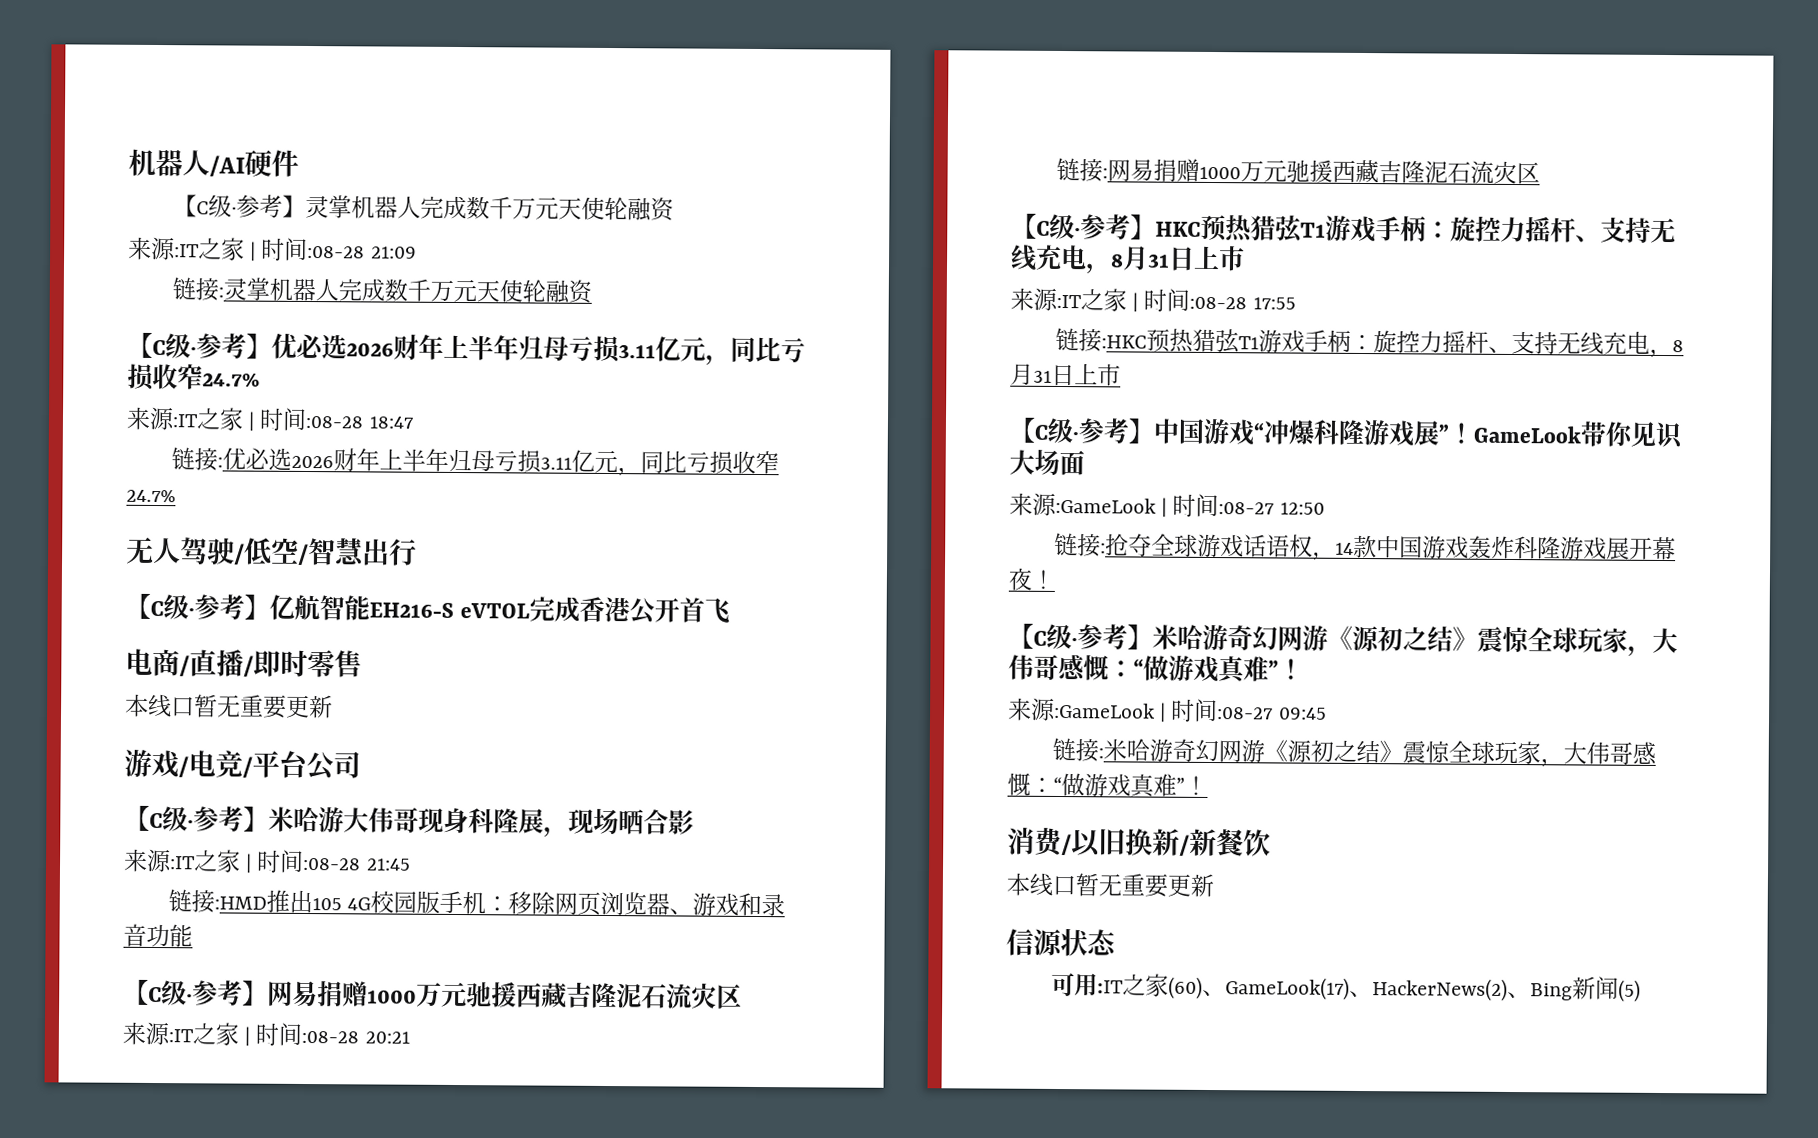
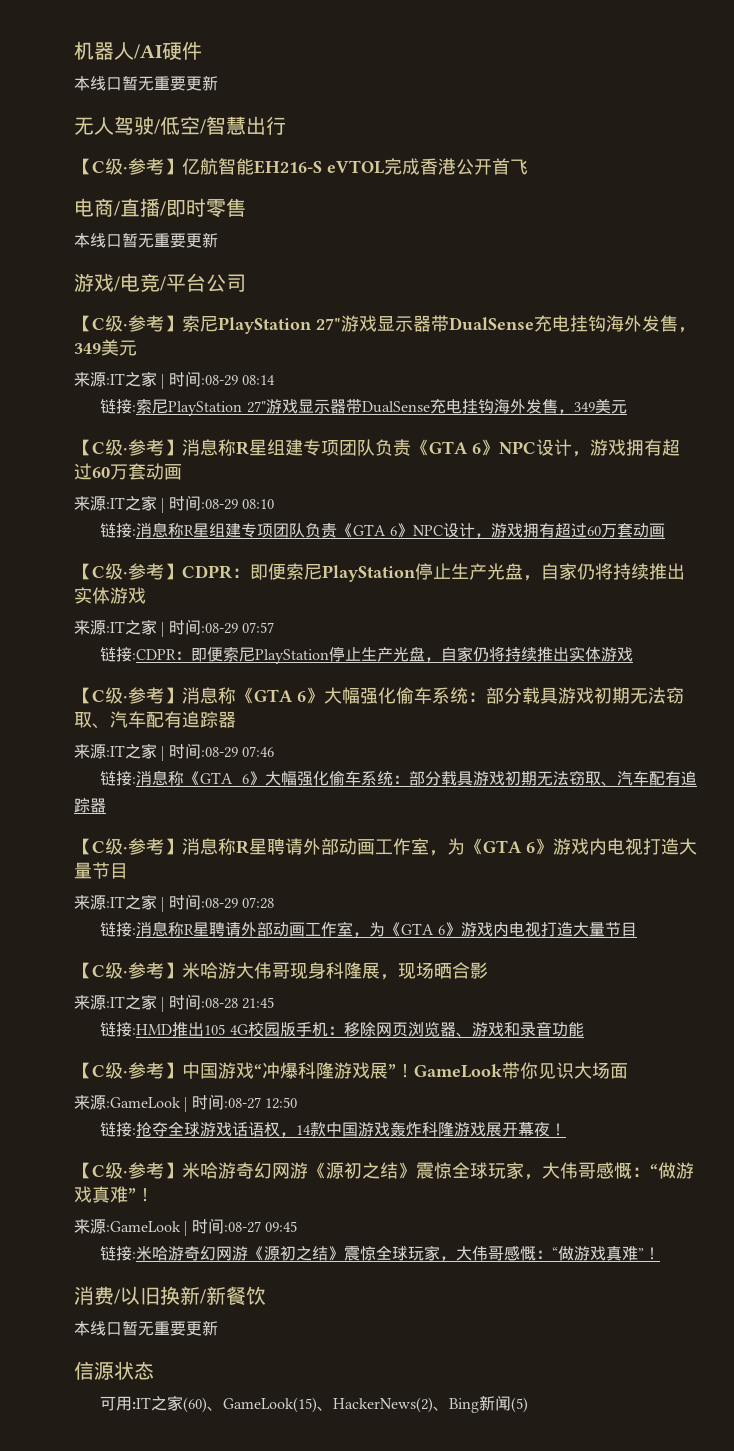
  机器人/AI硬件
- 【C级·参考】灵掌机器人完成数千万元天使轮融资
- 来源:IT之家 | 时间:08-28 21:09
- 链接:灵掌机器人完成数千万元天使轮融资
- 【C级·参考】优必选2026财年上半年归母亏损3.11亿元，同比亏损收窄24.7%
- 来源:IT之家 | 时间:08-28 18:47
- 链接:优必选2026财年上半年归母亏损3.11亿元，同比亏损收窄24.7%
+ 本线口暂无重要更新
+ 【C级·参考】索尼PlayStation 27"游戏显示器带DualSense充电挂钩海外发售，349美元
+ 来源:IT之家 | 时间:08-29 08:14
+ 链接:索尼PlayStation 27"游戏显示器带DualSense充电挂钩海外发售，349美元
+ 【C级·参考】消息称R星组建专项团队负责《GTA 6》NPC设计，游戏拥有超过60万套动画
+ 来源:IT之家 | 时间:08-29 08:10
+ 链接:消息称R星组建专项团队负责《GTA 6》NPC设计，游戏拥有超过60万套动画
+ 【C级·参考】CDPR：即便索尼PlayStation停止生产光盘，自家仍将持续推出实体游戏
+ 来源:IT之家 | 时间:08-29 07:57
+ 链接:CDPR：即便索尼PlayStation停止生产光盘，自家仍将持续推出实体游戏
+ 【C级·参考】消息称《GTA 6》大幅强化偷车系统：部分载具游戏初期无法窃取、汽车配有追踪器
+ 来源:IT之家 | 时间:08-29 07:46
+ 链接:消息称《GTA 6》大幅强化偷车系统：部分载具游戏初期无法窃取、汽车配有追踪器
+ 【C级·参考】消息称R星聘请外部动画工作室，为《GTA 6》游戏内电视打造大量节目
+ 来源:IT之家 | 时间:08-29 07:28
+ 链接:消息称R星聘请外部动画工作室，为《GTA 6》游戏内电视打造大量节目
- 【C级·参考】网易捐赠1000万元驰援西藏吉隆泥石流灾区
- 来源:IT之家 | 时间:08-28 20:21
- 链接:网易捐赠1000万元驰援西藏吉隆泥石流灾区
- 【C级·参考】HKC预热猎弦T1游戏手柄：旋控力摇杆、支持无线充电，8月31日上市
- 来源:IT之家 | 时间:08-28 17:55
- 链接:HKC预热猎弦T1游戏手柄：旋控力摇杆、支持无线充电，8月31日上市
- 可用:IT之家(60)、GameLook(17)、HackerNews(2)、Bing新闻(5)
+ 可用:IT之家(60)、GameLook(15)、HackerNews(2)、Bing新闻(5)

